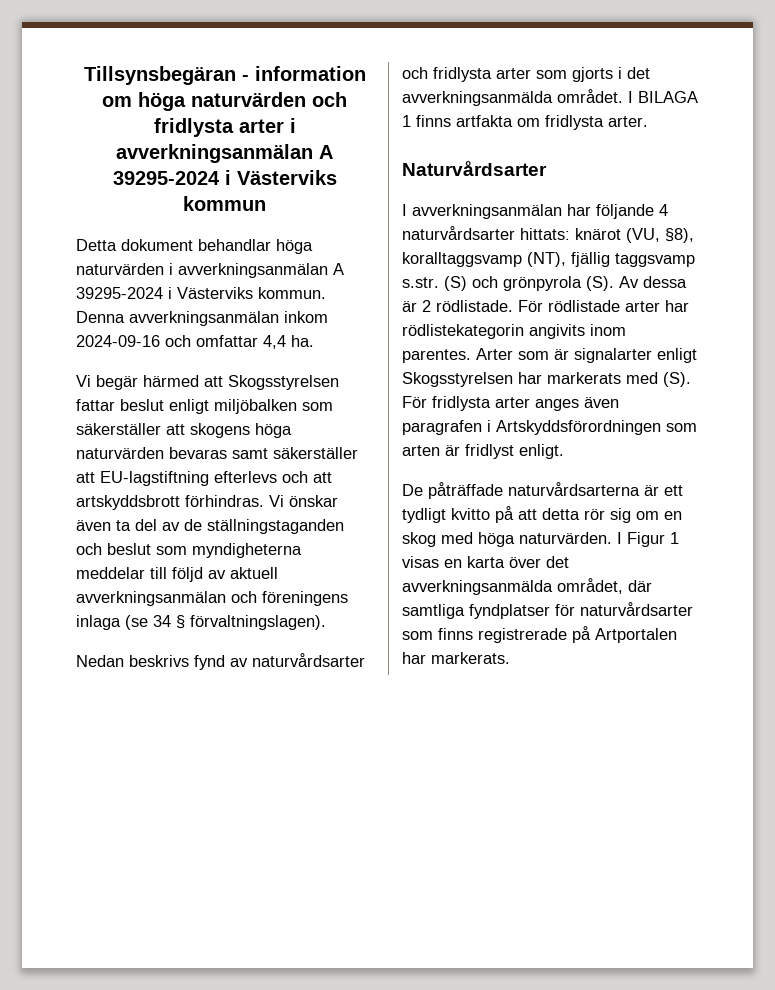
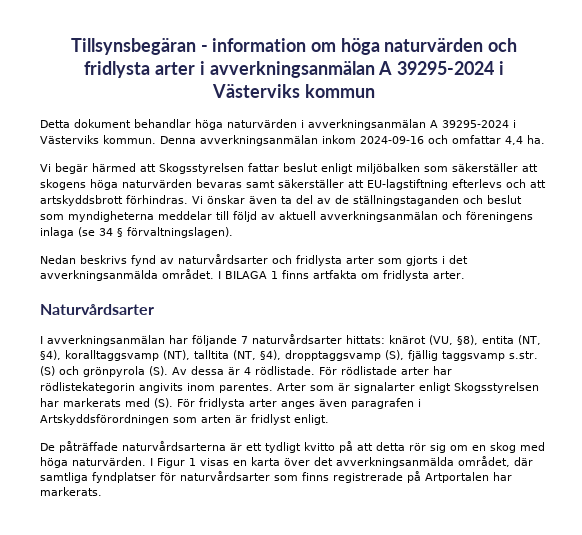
- I avverkningsanmälan har följande 4 naturvårdsarter hittats: knärot (VU, §8), koralltaggsvamp (NT), fjällig taggsvamp s.str. (S) och grönpyrola (S). Av dessa är 2 rödlistade.
+ I avverkningsanmälan har följande 7 naturvårdsarter hittats: knärot (VU, §8), entita (NT, §4), koralltaggsvamp (NT), talltita (NT, §4), dropptaggsvamp (S), fjällig taggsvamp s.str. (S) och grönpyrola (S). Av dessa är 4 rödlistade.

